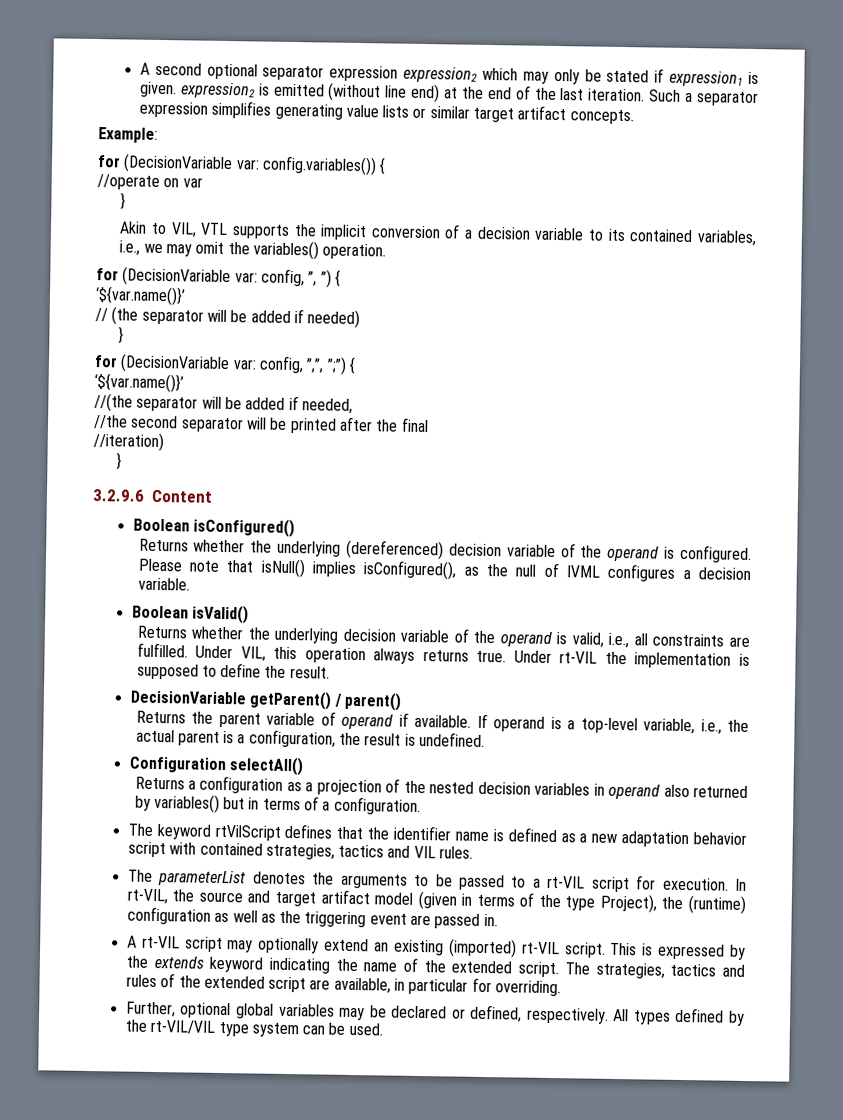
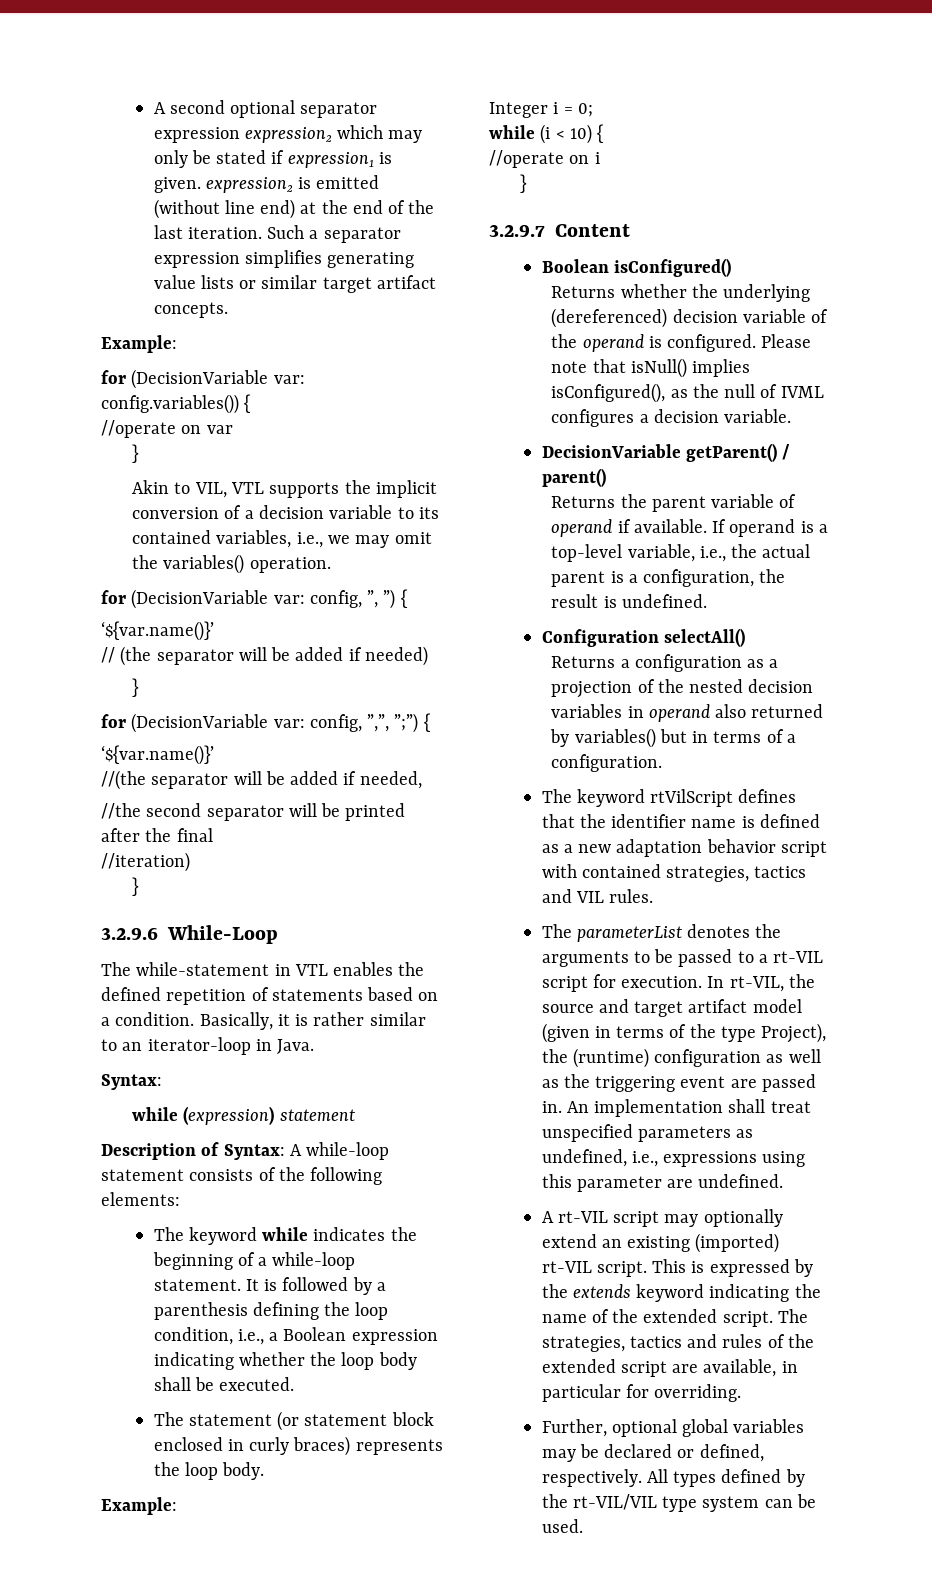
- 3.2.9.6 Content
+ 3.2.9.6 While-Loop
+ The while-statement in VTL enables the defined repetition of statements based on a condition. Basically, it is rather similar to an iterator-loop in Java.
+ Syntax:
+ while (expression) statement
+ Description of Syntax: A while-loop statement consists of the following elements:
+ The keyword while indicates the beginning of a while-loop statement. It is followed by a parenthesis defining the loop condition, i.e., a Boolean expression indicating whether the loop body shall be executed.
+ The statement (or statement block enclosed in curly braces) represents the loop body.
+ Example:
+ Integer i = 0;
+ while (i < 10) {
+ //operate on i
+ }
+ 3.2.9.7 Content
- Boolean isValid()
- Returns whether the underlying decision variable of the operand is valid, i.e., all constraints are fulfilled. Under VIL, this operation always returns true. Under rt-VIL the implementation is supposed to define the result.
+ An implementation shall treat unspecified parameters as undefined, i.e., expressions using this parameter are undefined.

